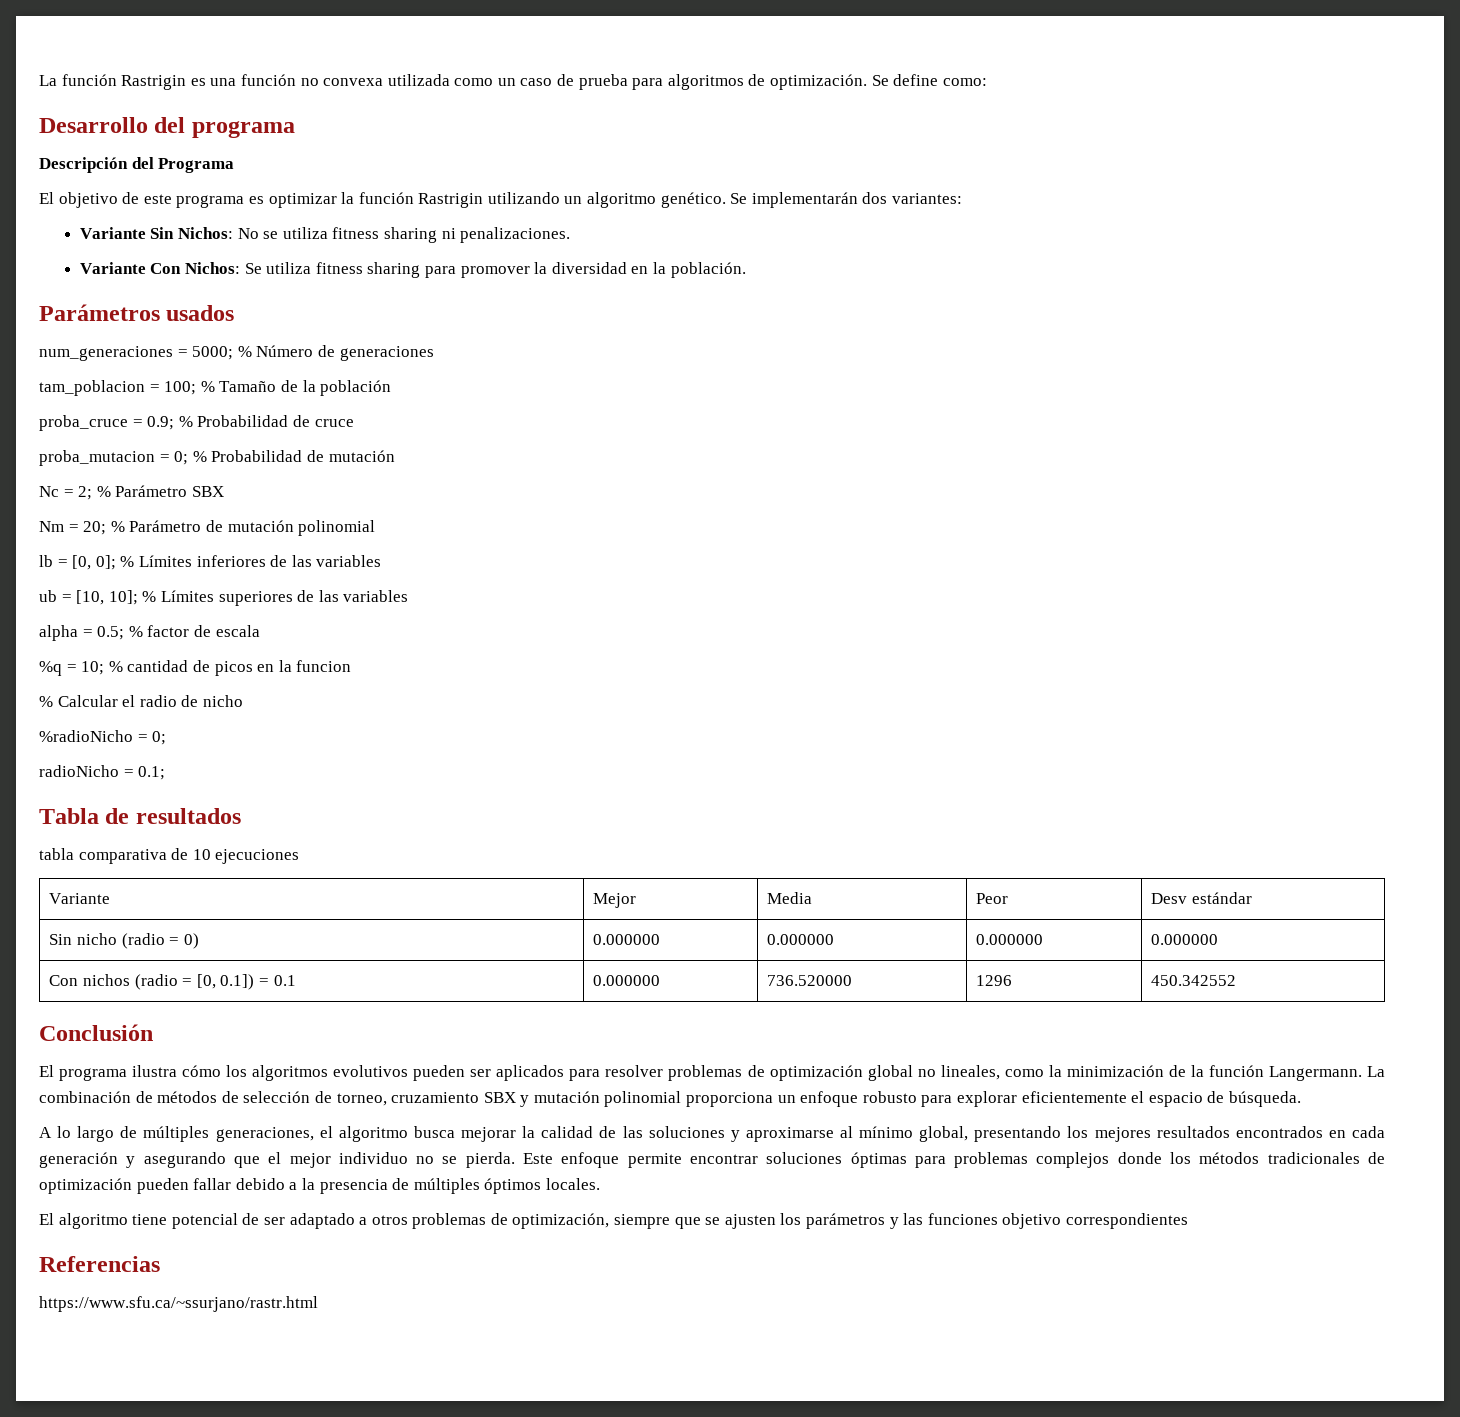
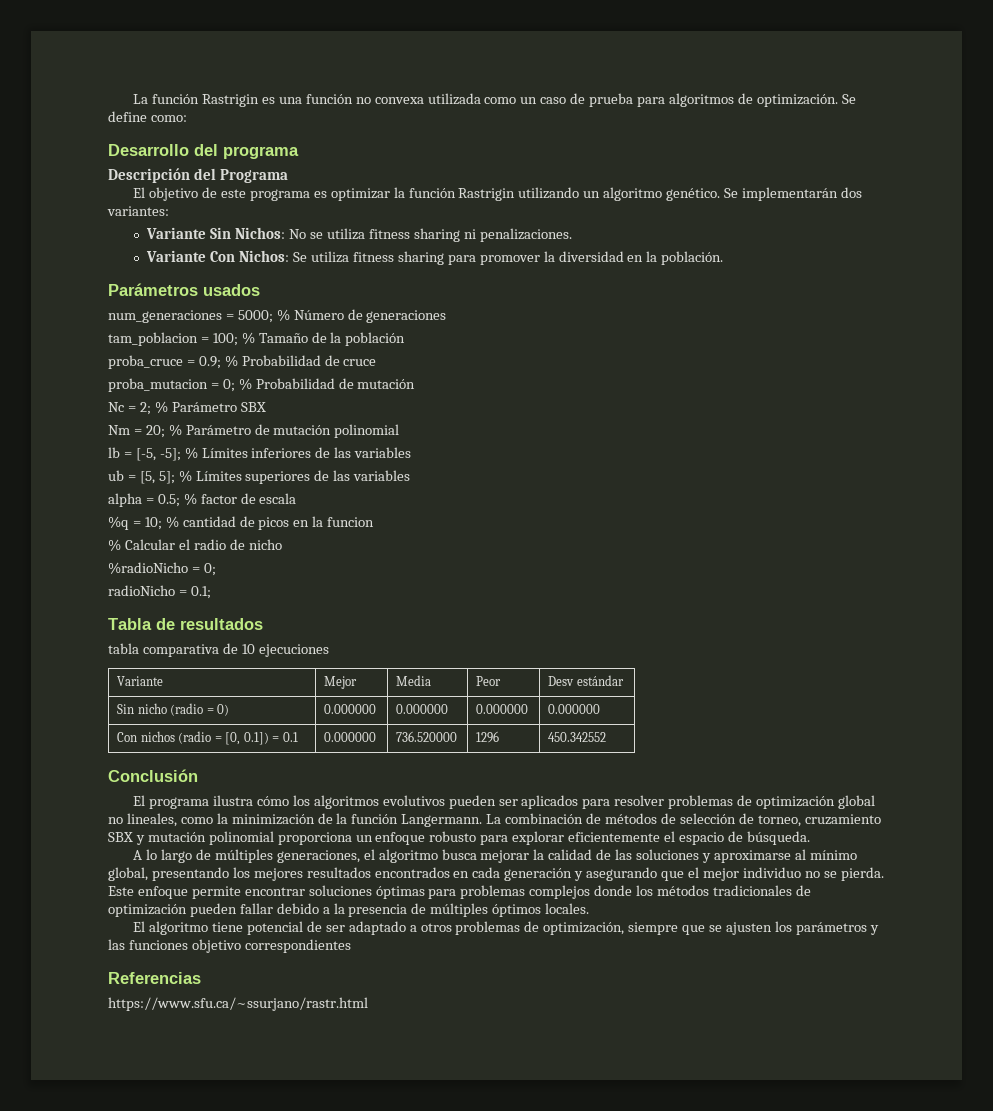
- lb = [0, 0]; % Límites inferiores de las variables
+ lb = [-5, -5]; % Límites inferiores de las variables
- ub = [10, 10]; % Límites superiores de las variables
+ ub = [5, 5]; % Límites superiores de las variables

